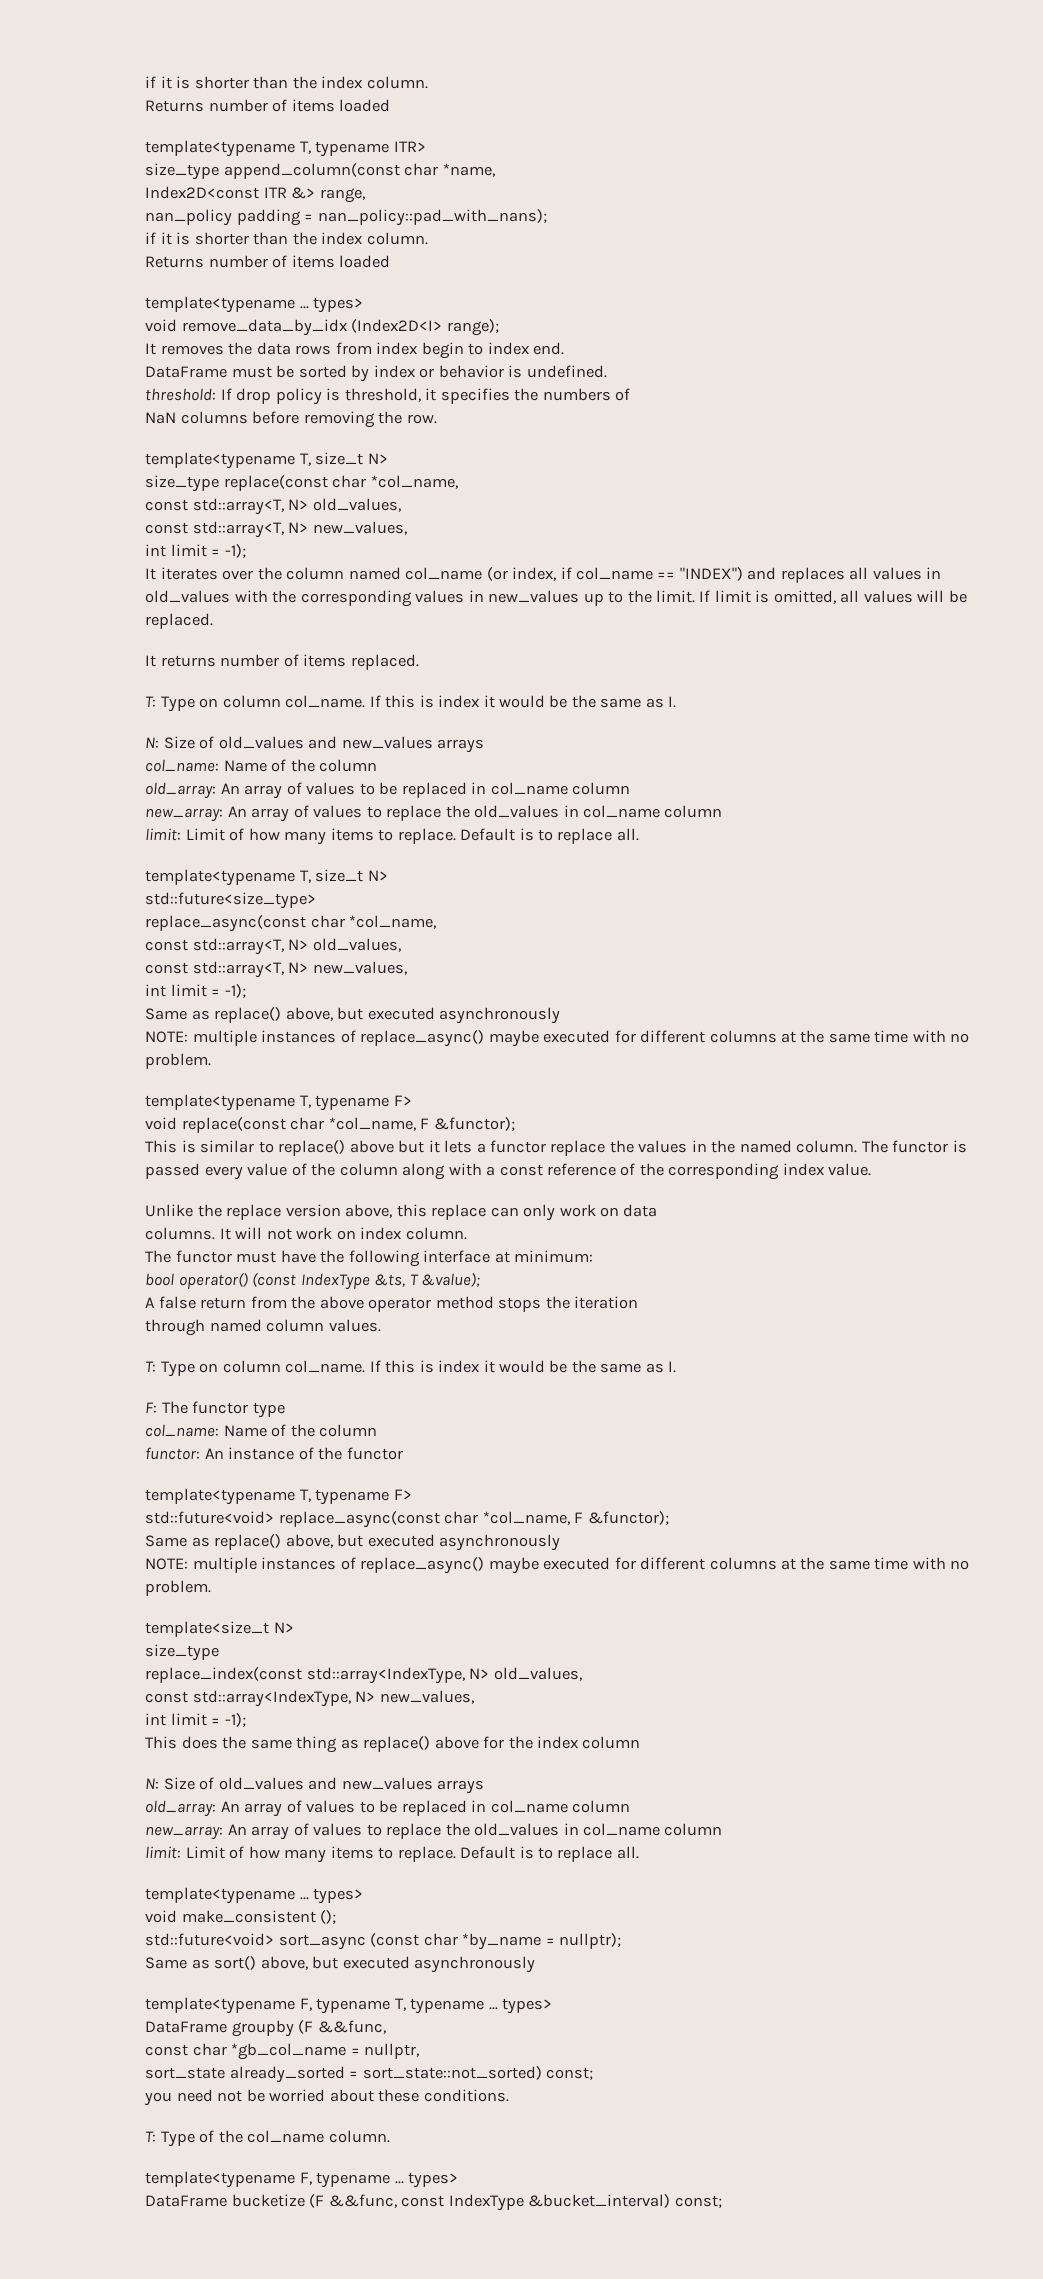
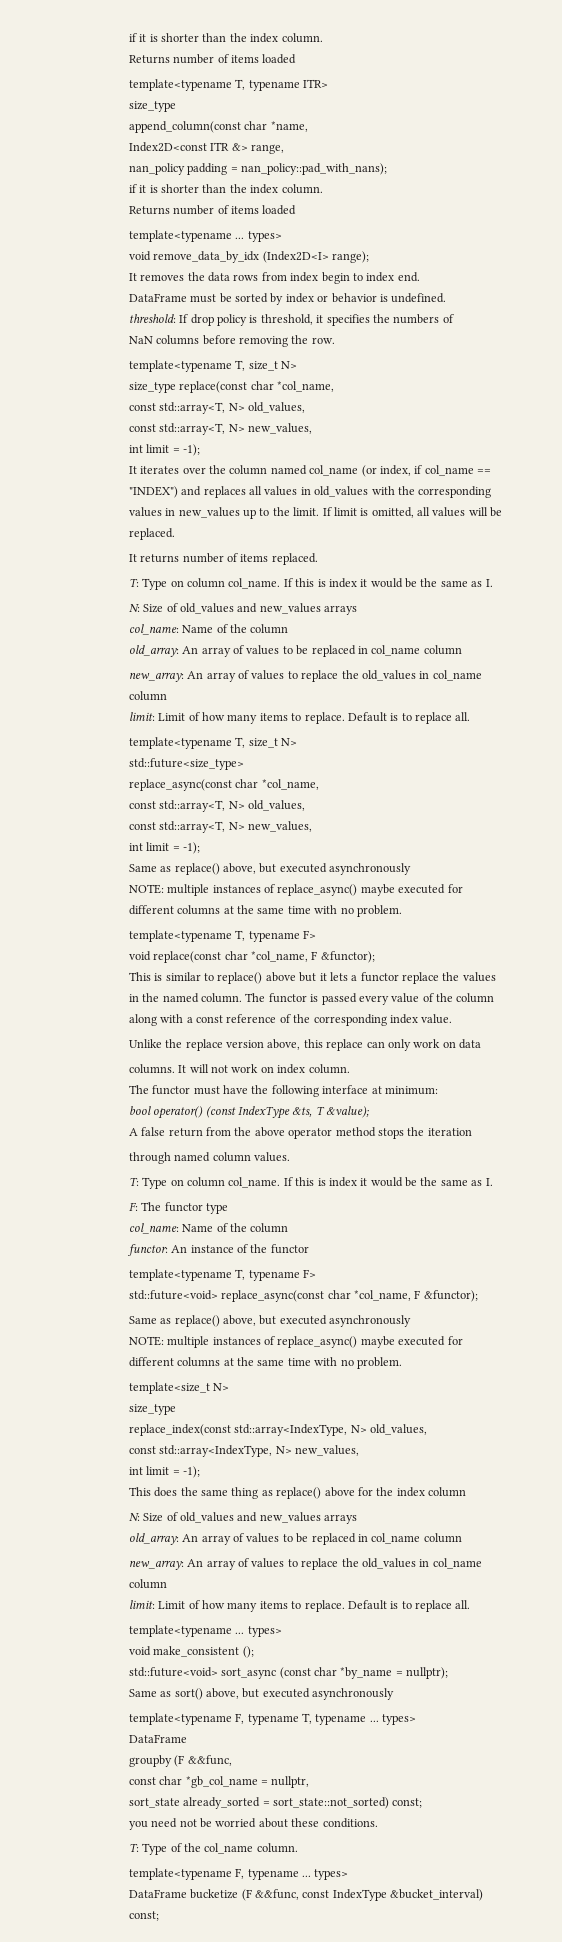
  template<typename T, typename ITR>
- size_type append_column(const char *name,
+ size_type
+ append_column(const char *name,
  template<typename F, typename T, typename ... types>
- DataFrame groupby (F &&func,
+ DataFrame
+ groupby (F &&func,

